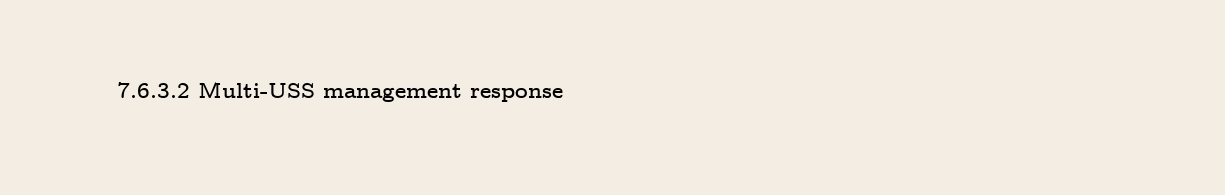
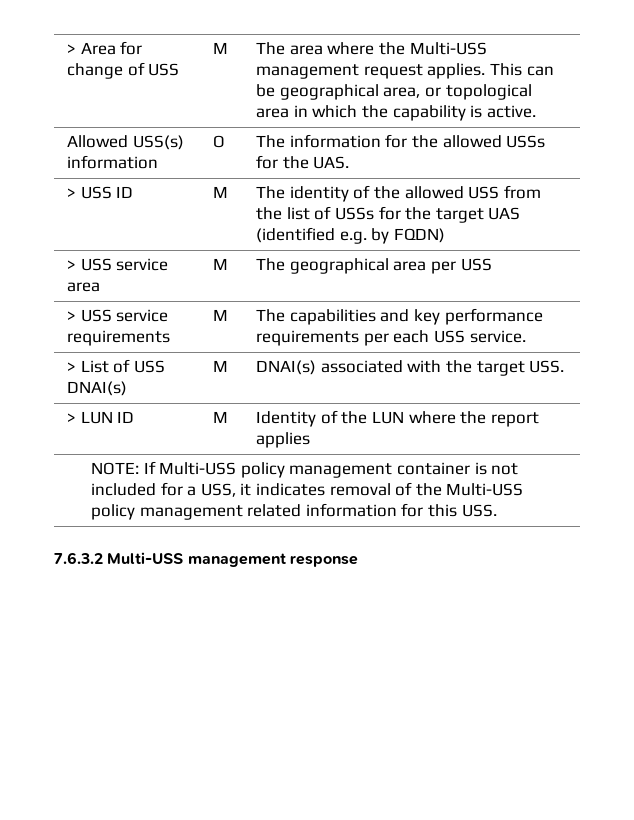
+ > Area for change of USS | M | The area where the Multi-USS management request applies. This can be geographical area, or topological area in which the capability is active.
+ Allowed USS(s) information | O | The information for the allowed USSs for the UAS.
+ > USS ID | M | The identity of the allowed USS from the list of USSs for the target UAS (identified e.g. by FQDN)
+ > USS service area | M | The geographical area per USS
+ > USS service requirements | M | The capabilities and key performance requirements per each USS service.
+ > List of USS DNAI(s) | M | DNAI(s) associated with the target USS.
+ > LUN ID | M | Identity of the LUN where the report applies
+ NOTE: If Multi-USS policy management container is not included for a USS, it indicates removal of the Multi-USS policy management related information for this USS.

